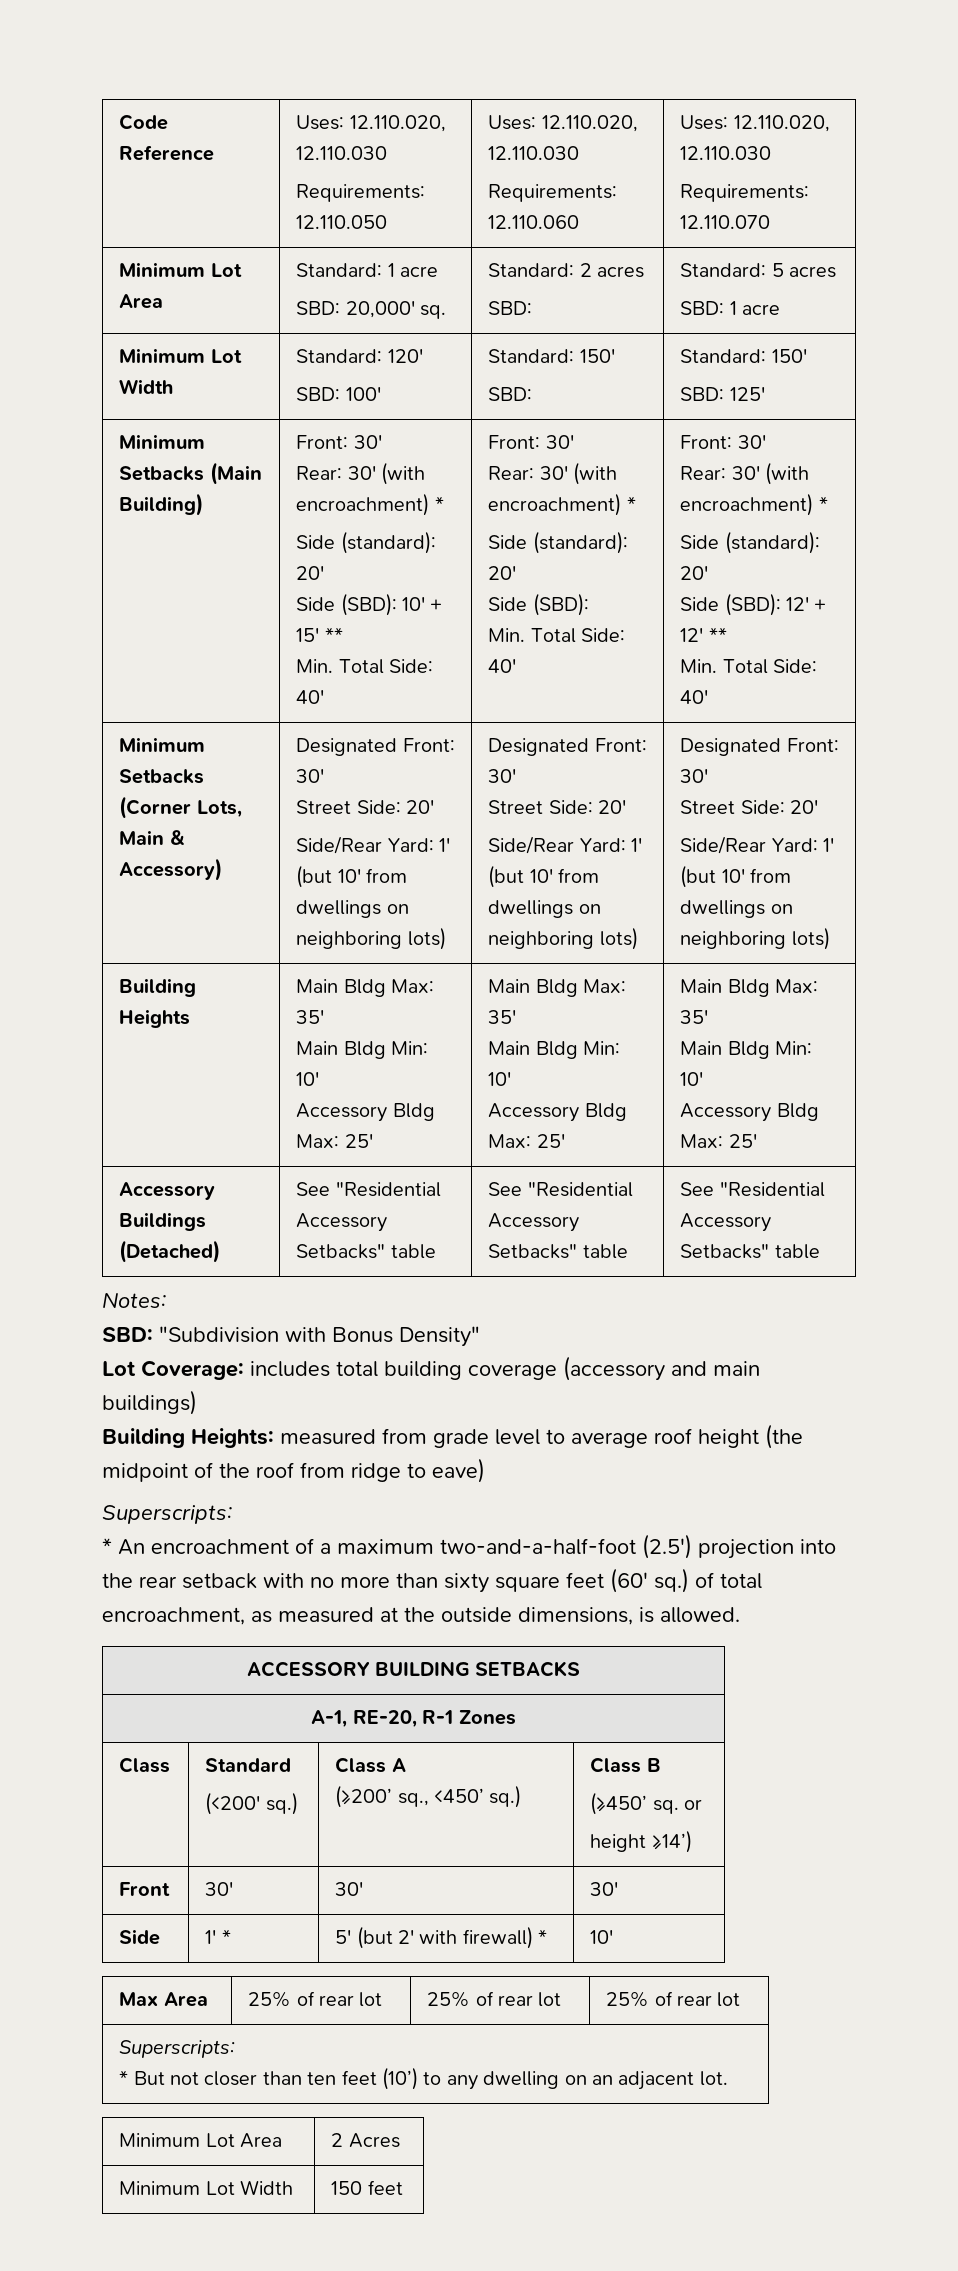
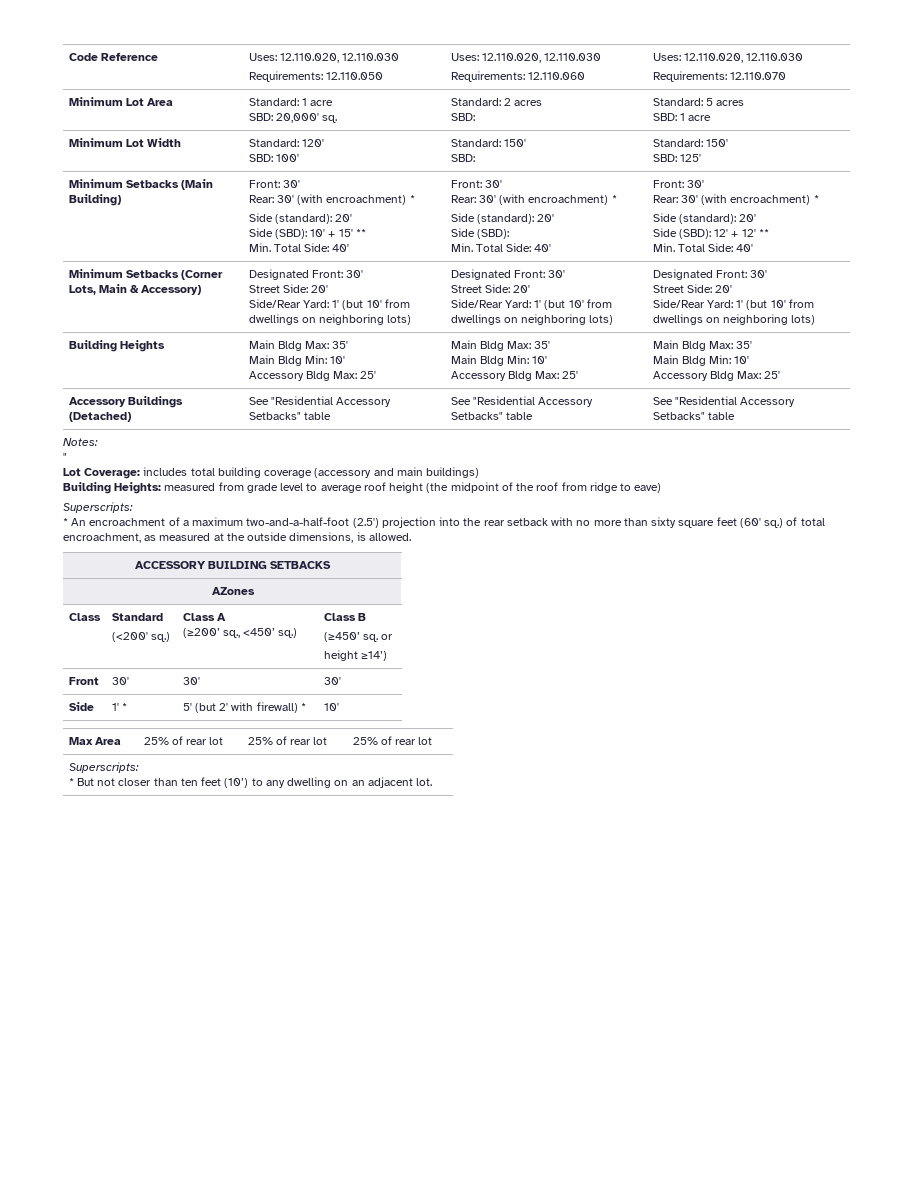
- SBD: "Subdivision with Bonus Density"
+ "
- A-1, RE-20, R-1 Zones
+ AZones
- Minimum Lot Area | 2 Acres
- Minimum Lot Width | 150 feet

